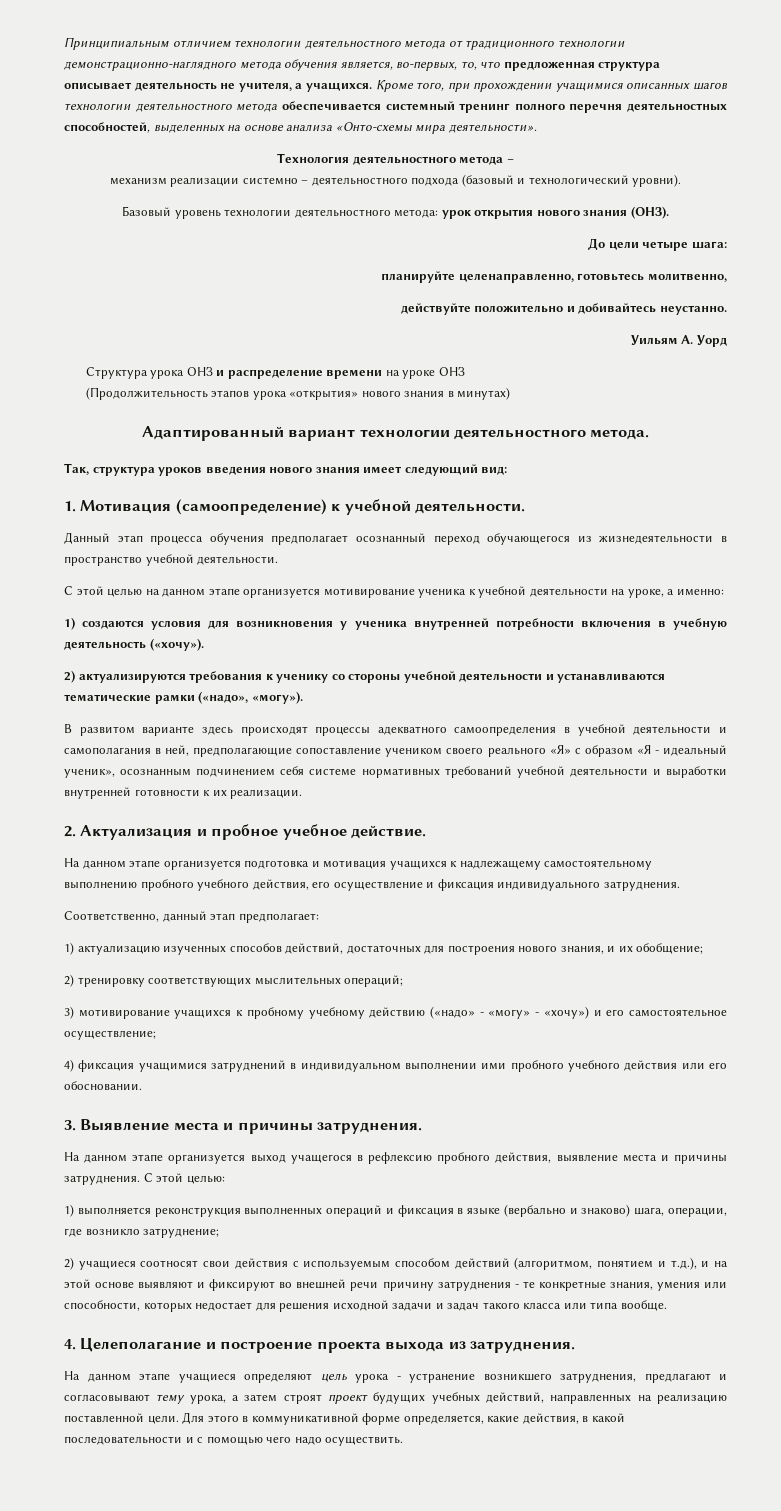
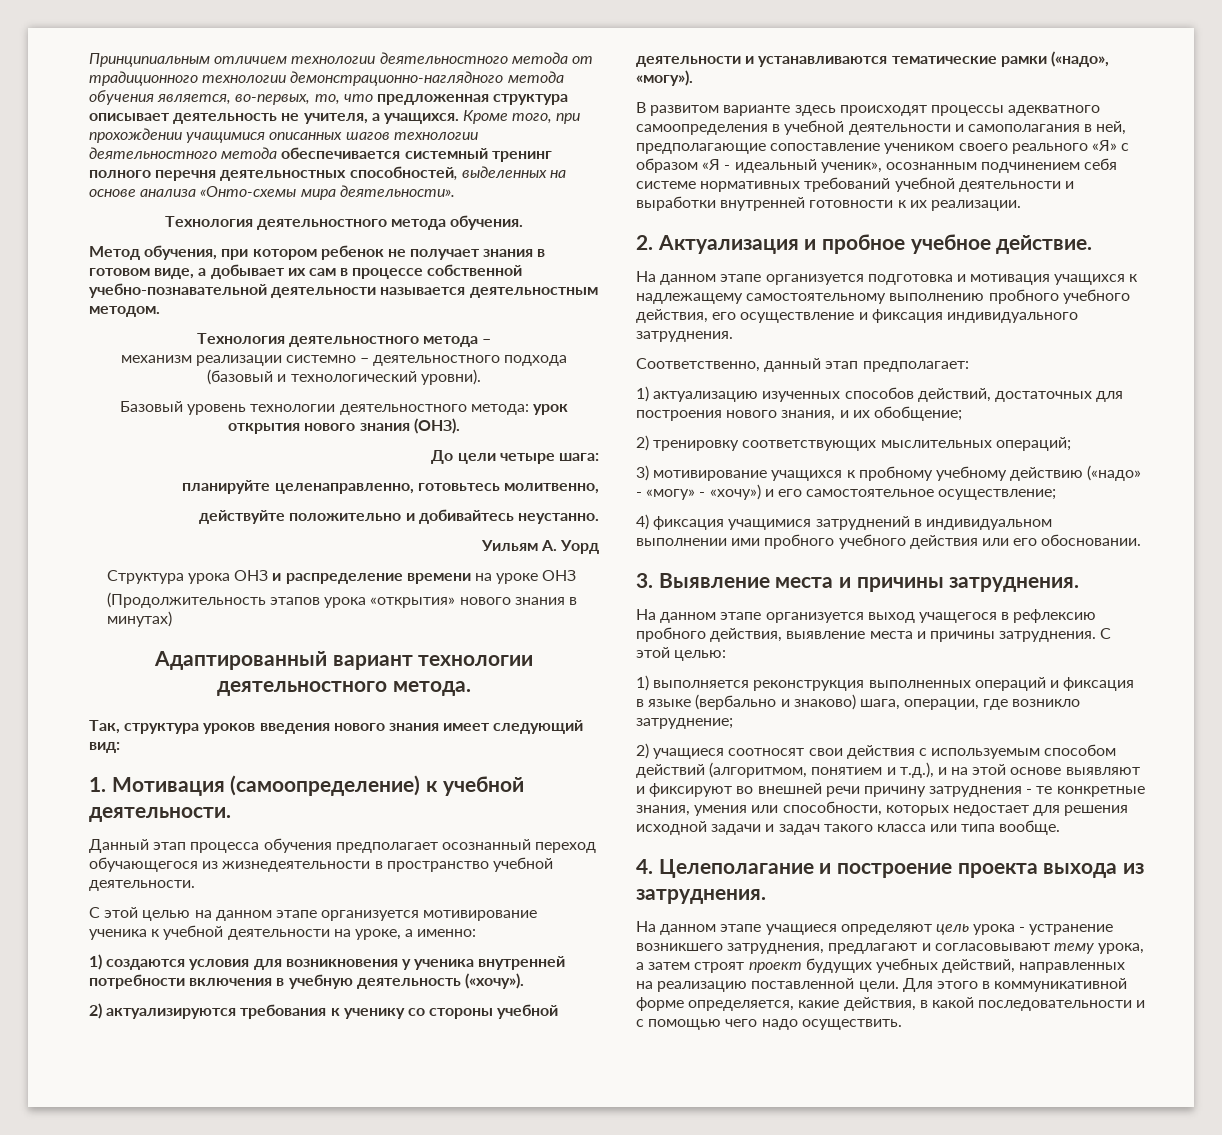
+ Технология деятельностного метода обучения.
+ Метод обучения, при котором ребенок не получает знания в готовом виде, а добывает их сам в процессе собственной учебно-познавательной деятельности называется деятельностным методом.

